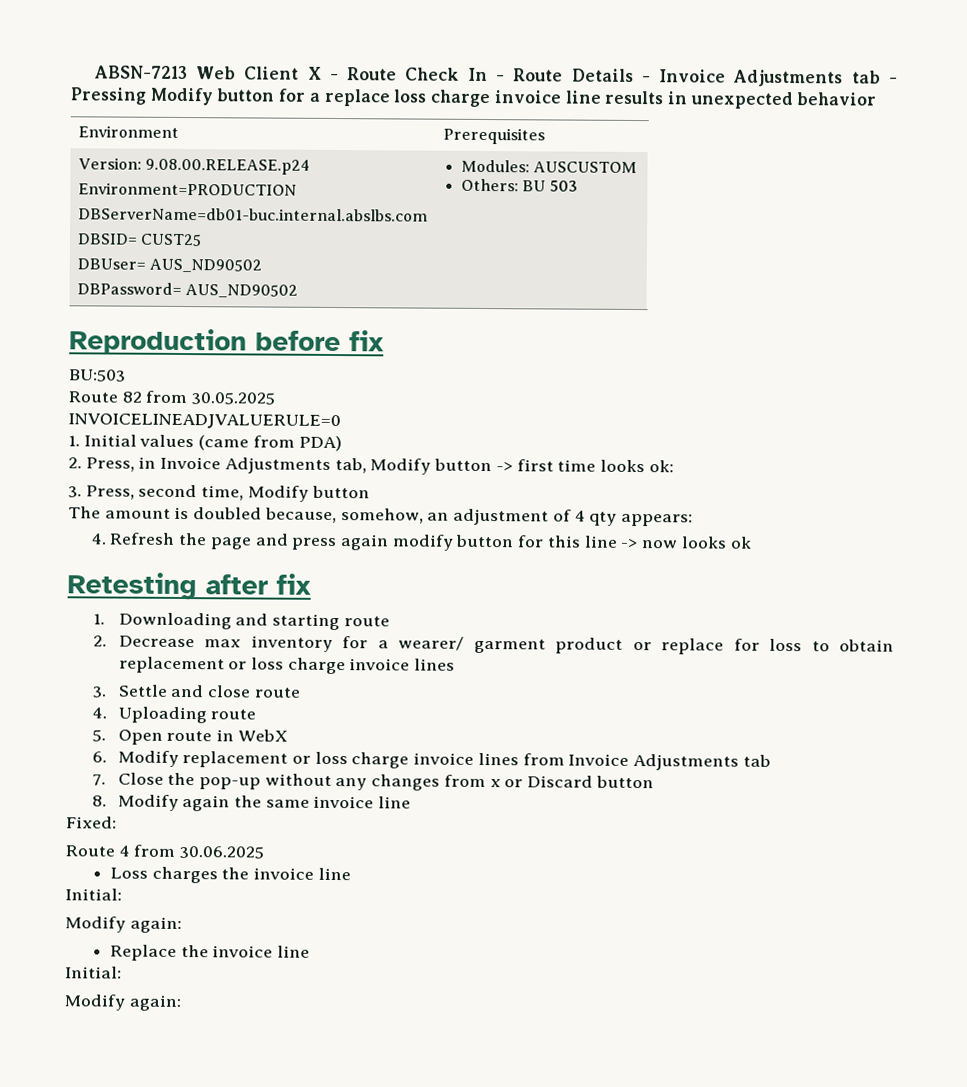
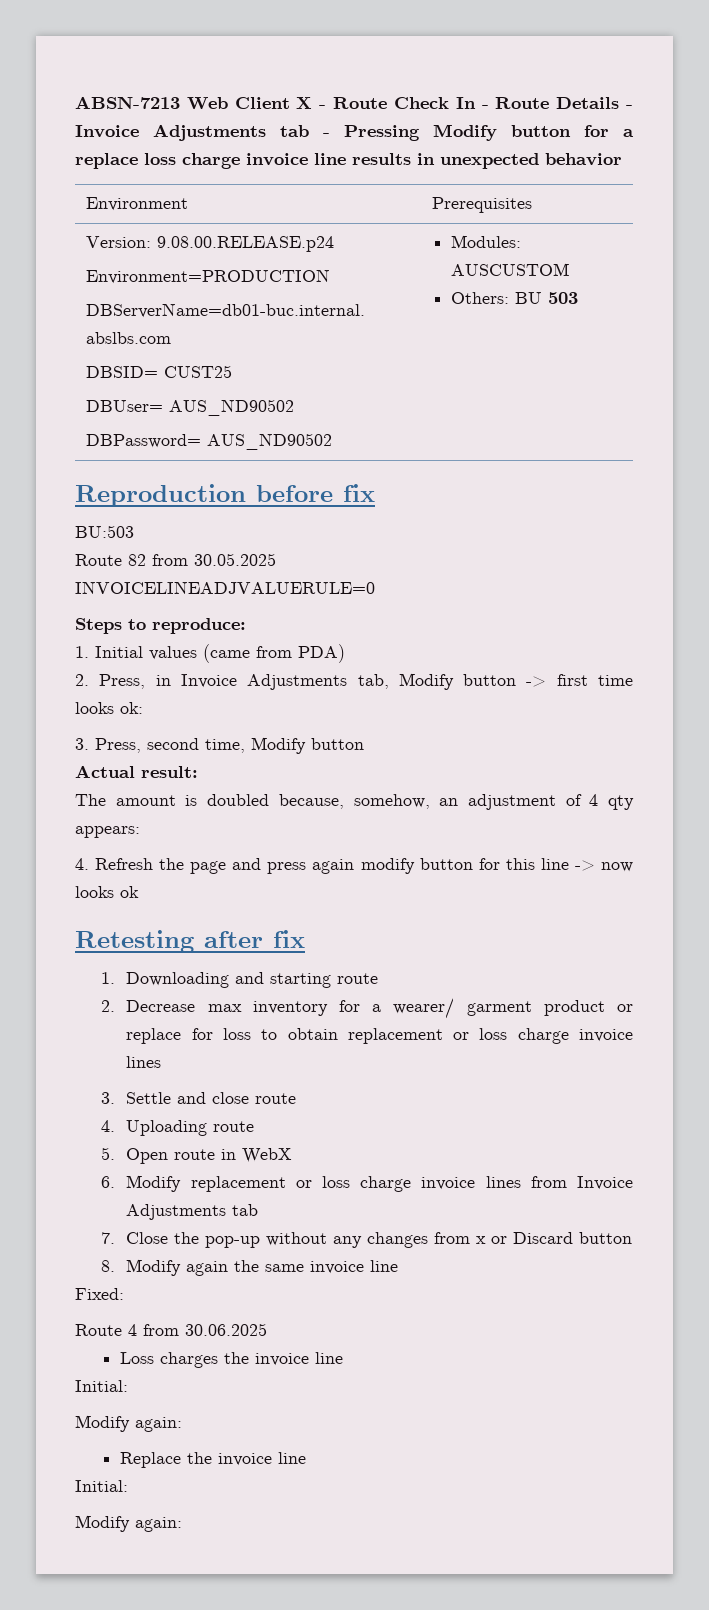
+ Steps to reproduce:
+ Actual result:

